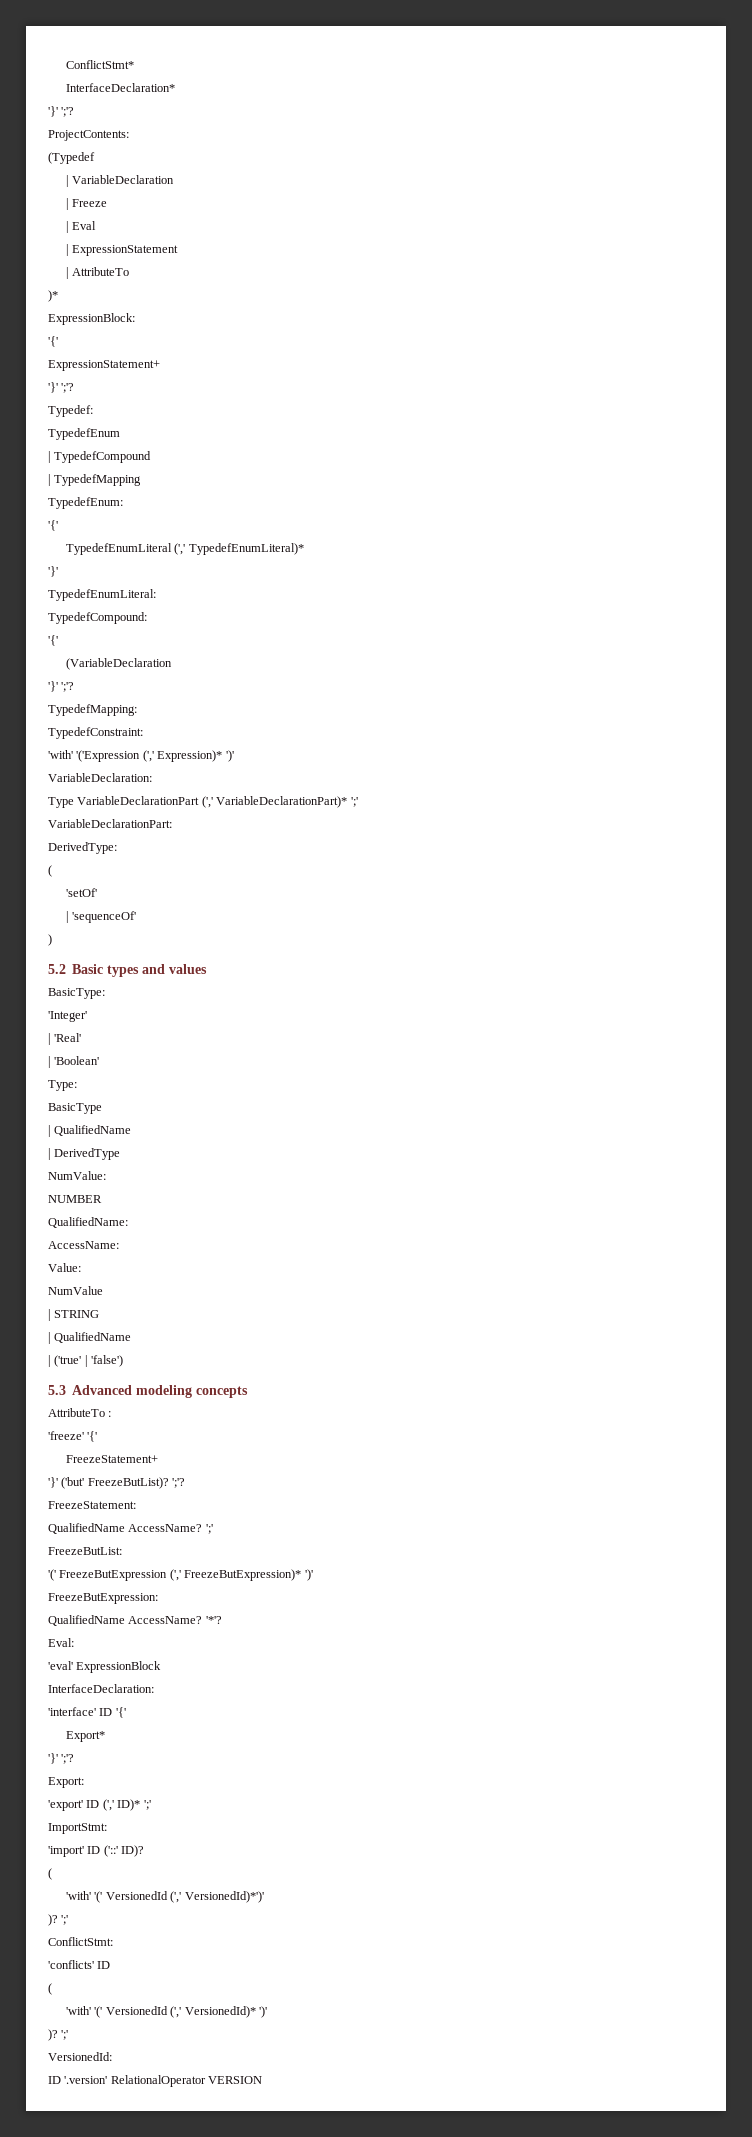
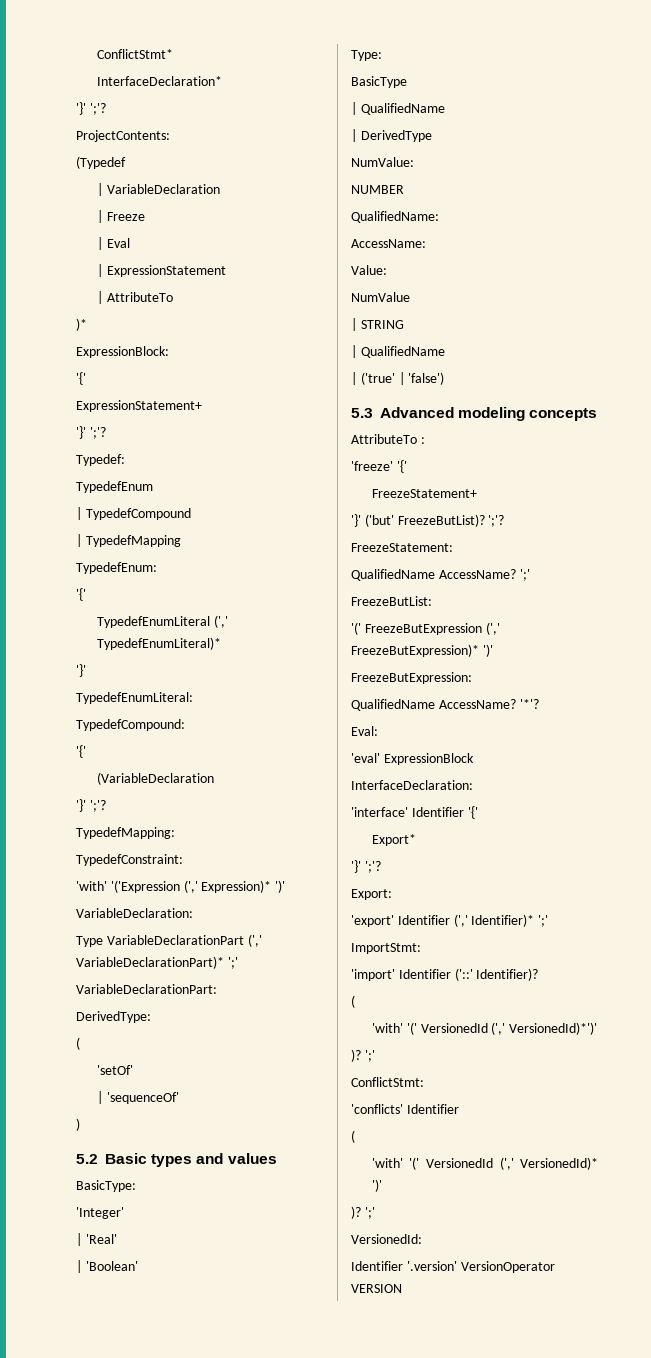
- 'interface' ID '{'
+ 'interface' Identifier '{'
- 'export' ID (',' ID)* ';'
+ 'export' Identifier (',' Identifier)* ';'
- 'import' ID ('::' ID)?
+ 'import' Identifier ('::' Identifier)?
- 'conflicts' ID
+ 'conflicts' Identifier
- ID '.version' RelationalOperator VERSION
+ Identifier '.version' VersionOperator VERSION

